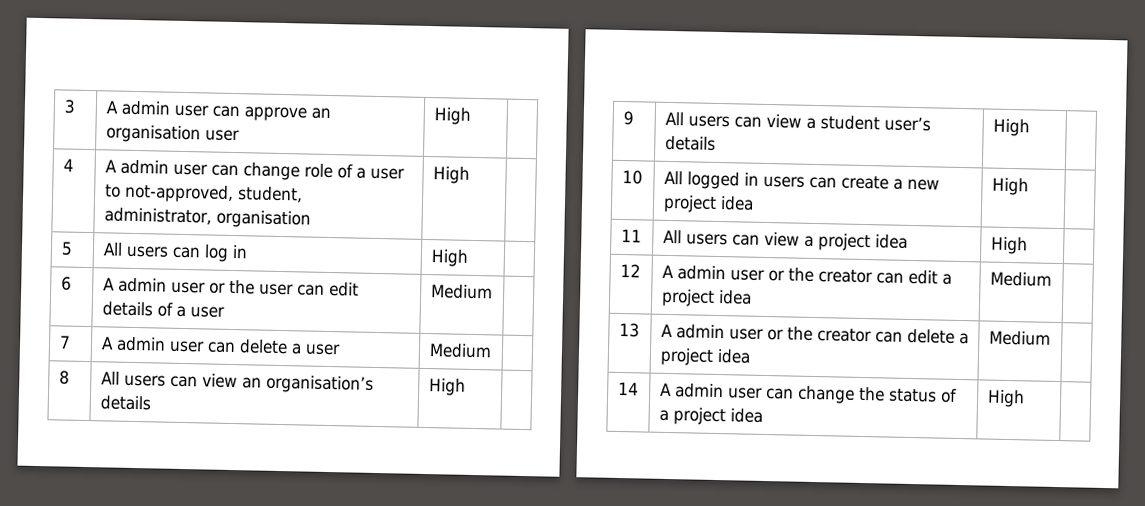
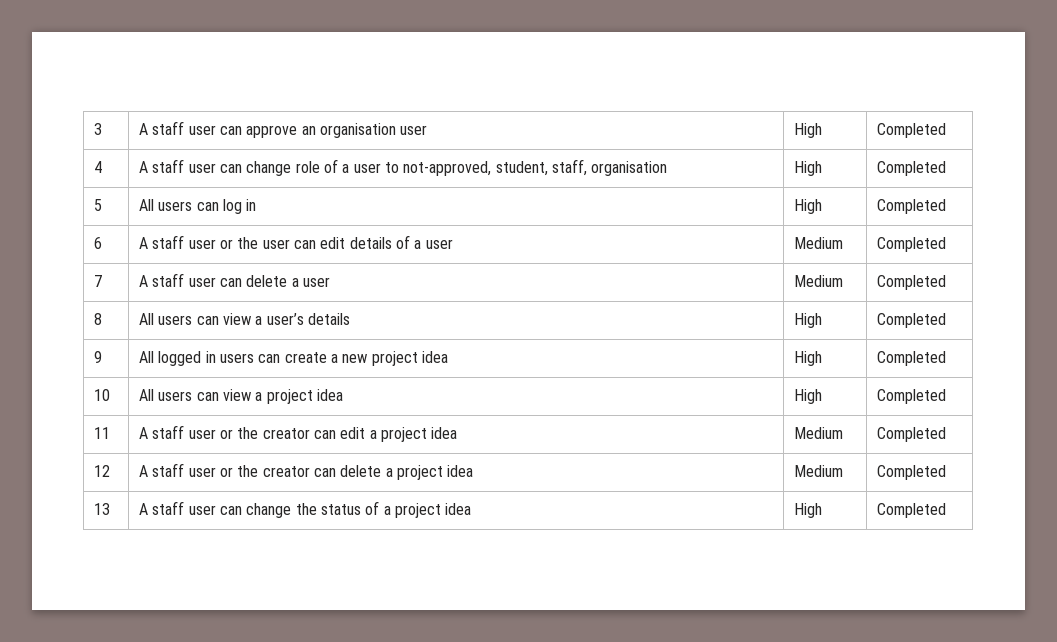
- 3 | A admin user can approve an organisation user | High |
+ 3 | A staff user can approve an organisation user | High | Completed
- 4 | A admin user can change role of a user to not-approved, student, administrator, organisation | High |
+ 4 | A staff user can change role of a user to not-approved, student, staff, organisation | High | Completed
- 5 | All users can log in | High |
+ 5 | All users can log in | High | Completed
- 6 | A admin user or the user can edit details of a user | Medium |
+ 6 | A staff user or the user can edit details of a user | Medium | Completed
- 7 | A admin user can delete a user | Medium |
+ 7 | A staff user can delete a user | Medium | Completed
- 8 | All users can view an organisation’s details | High |
- 9 | All users can view a student user’s details | High |
- 10 | All logged in users can create a new project idea | High |
- 11 | All users can view a project idea | High |
- 12 | A admin user or the creator can edit a project idea | Medium |
- 13 | A admin user or the creator can delete a project idea | Medium |
- 14 | A admin user can change the status of a project idea | High |
+ 8 | All users can view a user’s details | High | Completed
+ 9 | All logged in users can create a new project idea | High | Completed
+ 10 | All users can view a project idea | High | Completed
+ 11 | A staff user or the creator can edit a project idea | Medium | Completed
+ 12 | A staff user or the creator can delete a project idea | Medium | Completed
+ 13 | A staff user can change the status of a project idea | High | Completed

